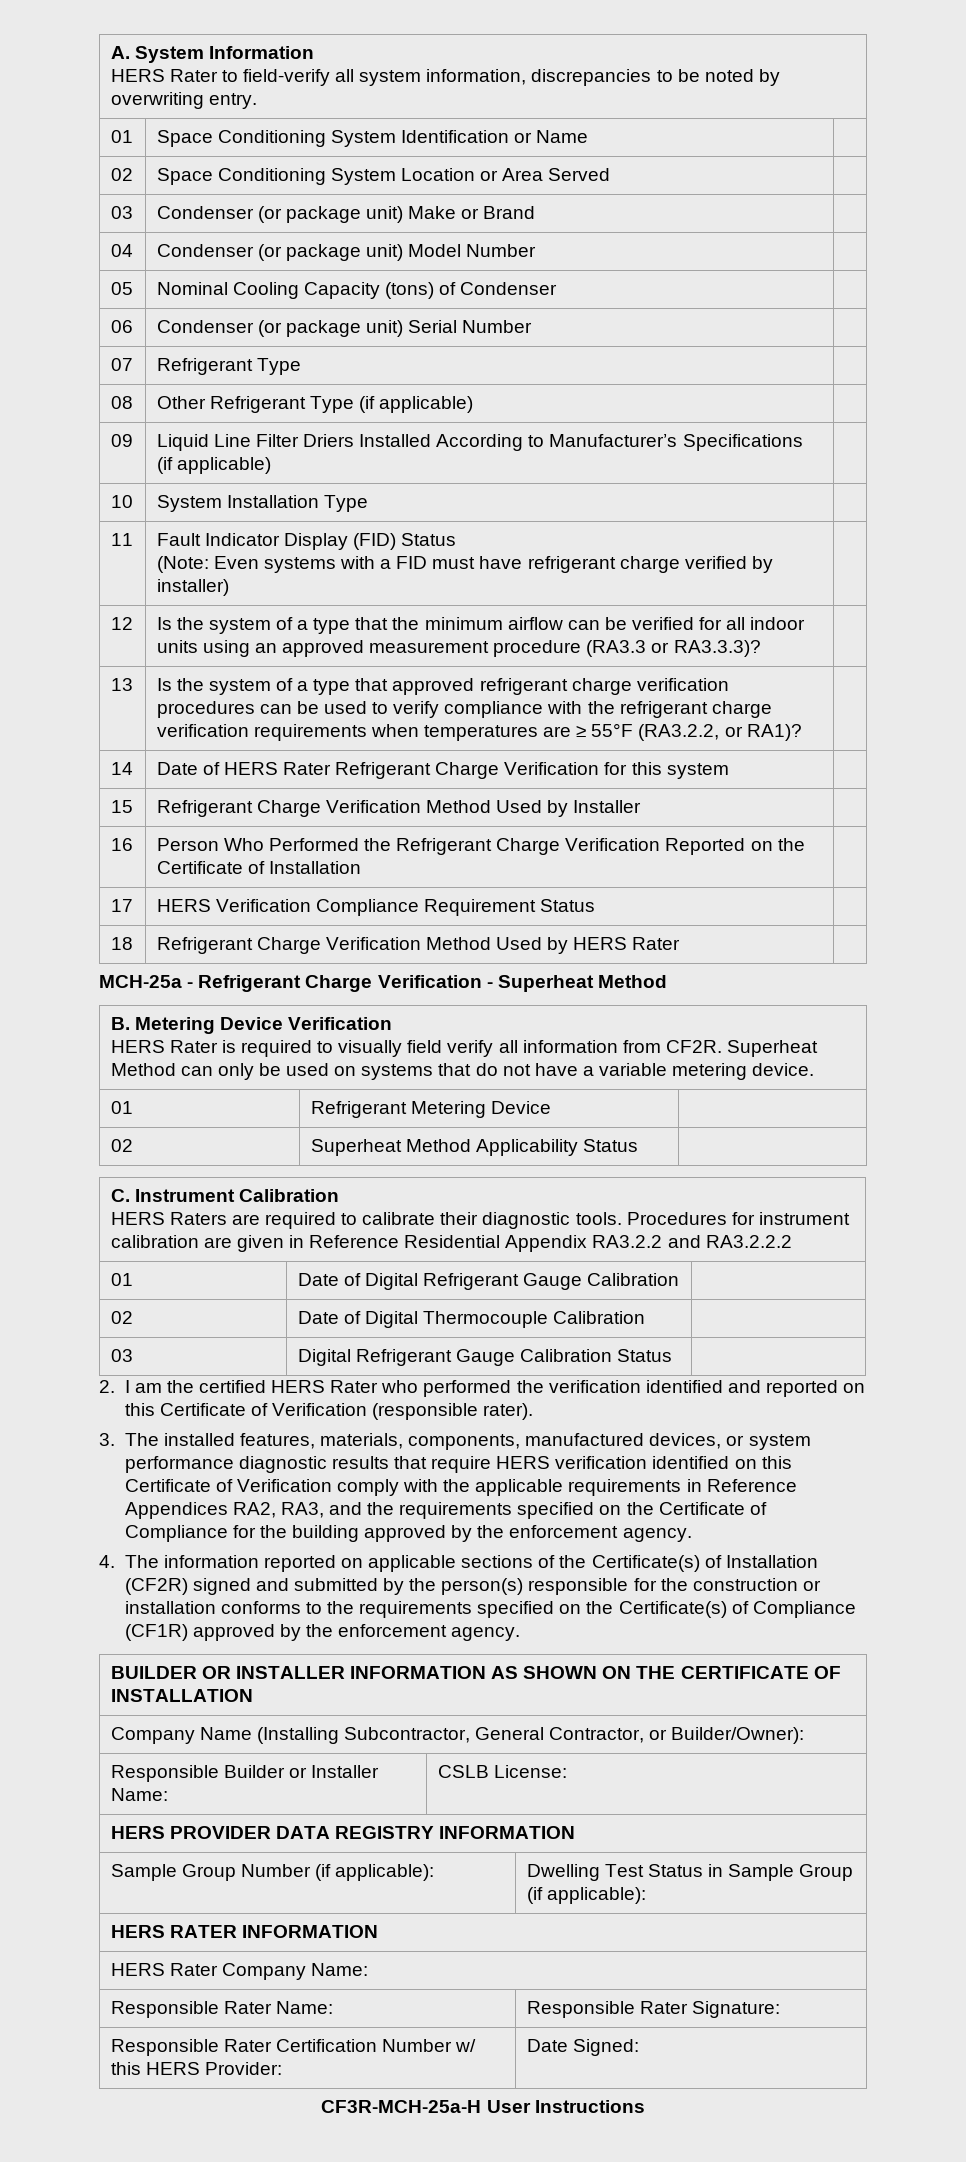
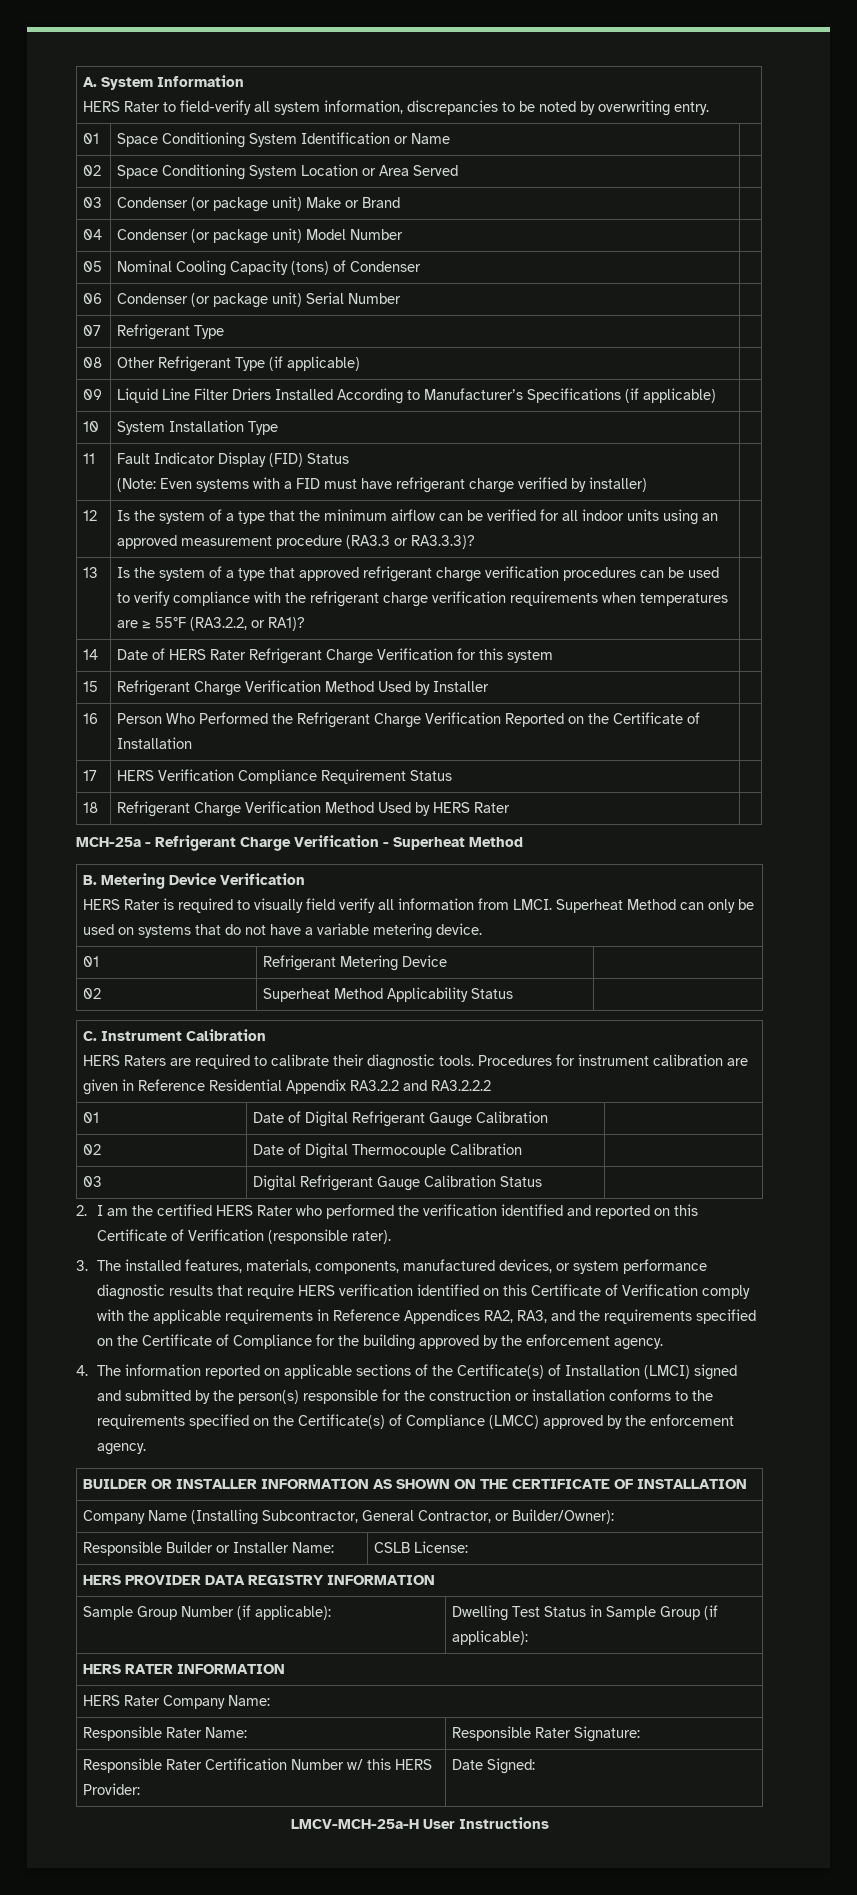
  B. Metering Device Verification
- HERS Rater is required to visually field verify all information from CF2R. Superheat Method can only be used on systems that do not have a variable metering device.
+ HERS Rater is required to visually field verify all information from LMCI. Superheat Method can only be used on systems that do not have a variable metering device.
- 4. The information reported on applicable sections of the Certificate(s) of Installation (CF2R) signed and submitted by the person(s) responsible for the construction or installation conforms to the requirements specified on the Certificate(s) of Compliance (CF1R) approved by the enforcement agency.
+ 4. The information reported on applicable sections of the Certificate(s) of Installation (LMCI) signed and submitted by the person(s) responsible for the construction or installation conforms to the requirements specified on the Certificate(s) of Compliance (LMCC) approved by the enforcement agency.
- CF3R-MCH-25a-H User Instructions
+ LMCV-MCH-25a-H User Instructions

